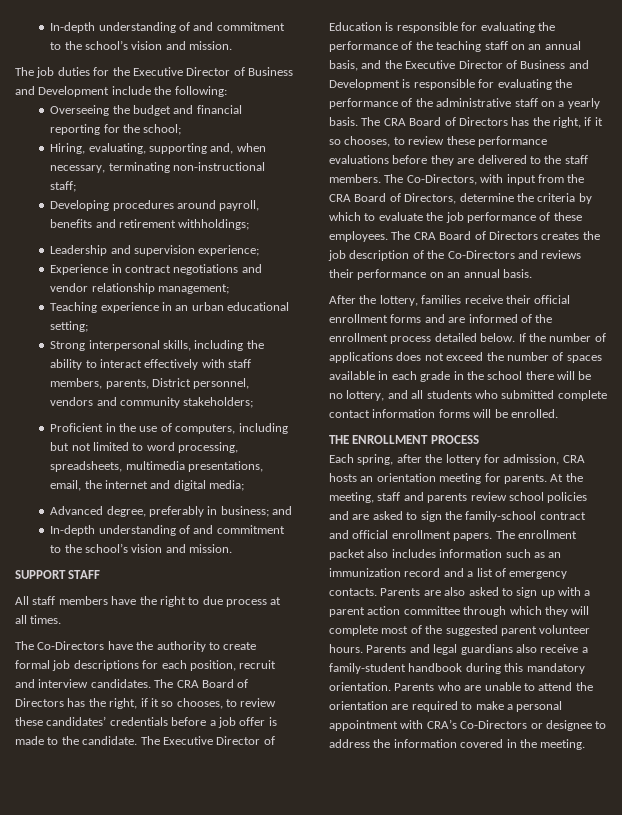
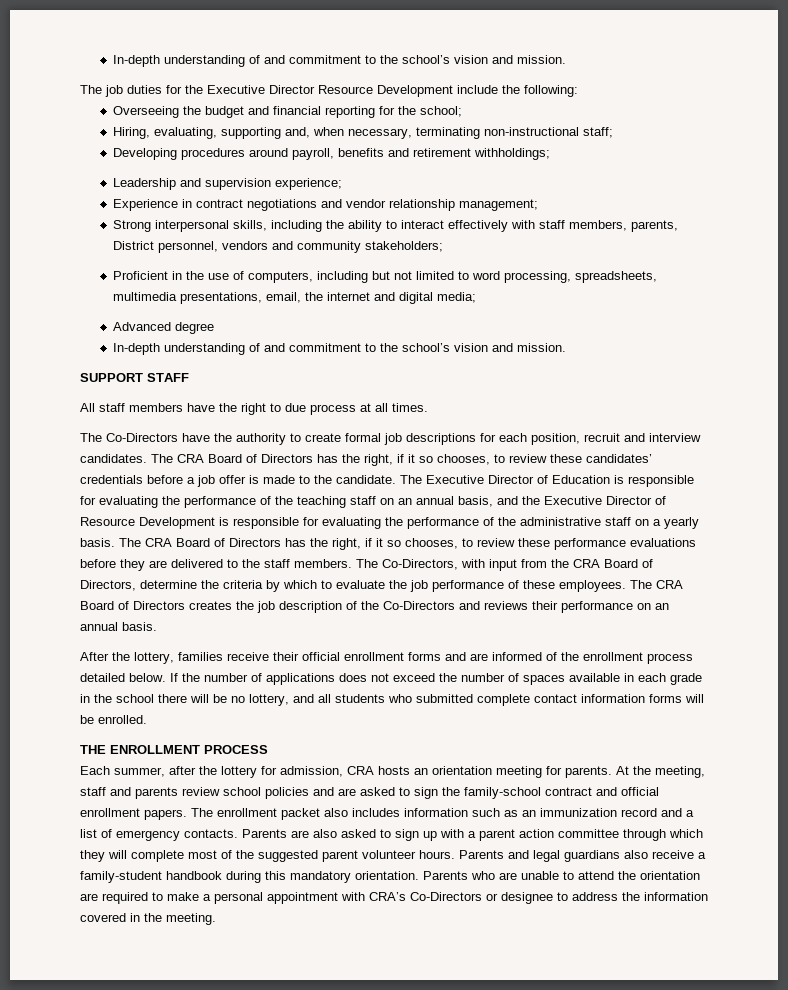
- The job duties for the Executive Director of Business and Development include the following:
+ The job duties for the Executive Director Resource Development include the following:
- Teaching experience in an urban educational setting;
- Advanced degree, preferably in business; and
+ Advanced degree
- The Executive Director of Education is responsible for evaluating the performance of the teaching staff on an annual basis, and the Executive Director of Business and Development is responsible for evaluating the performance of the administrative staff on a yearly basis.
+ The Executive Director of Education is responsible for evaluating the performance of the teaching staff on an annual basis, and the Executive Director of Resource Development is responsible for evaluating the performance of the administrative staff on a yearly basis.
- Each spring, after the lottery for admission, CRA hosts an orientation meeting for parents.
+ Each summer, after the lottery for admission, CRA hosts an orientation meeting for parents.

